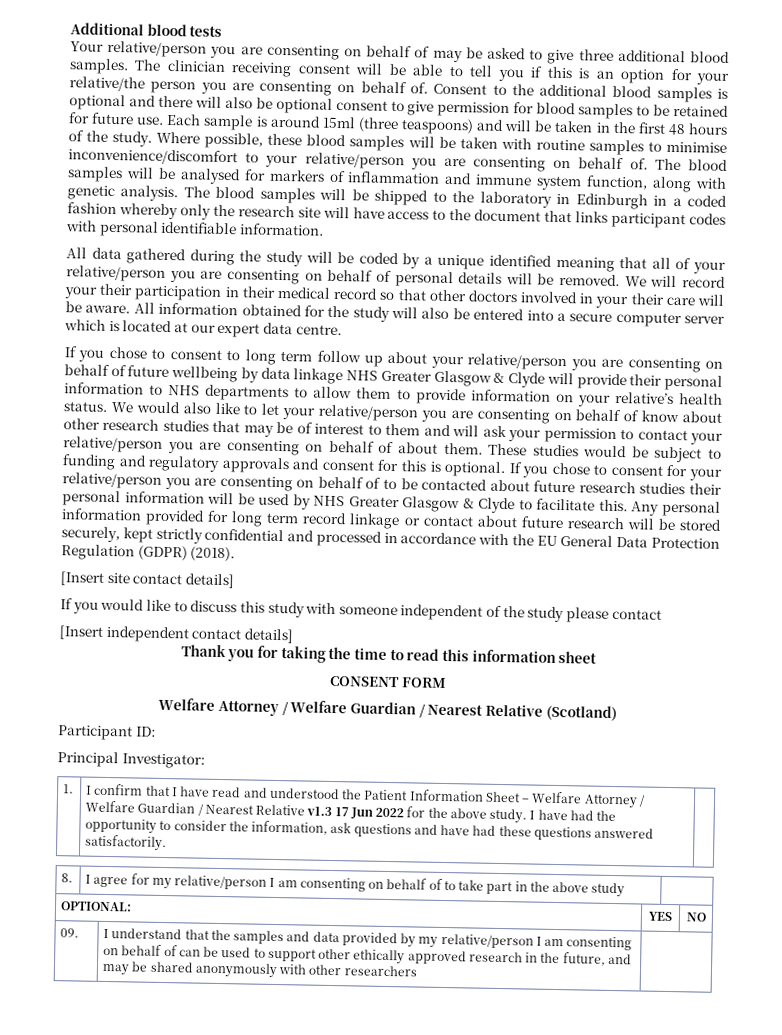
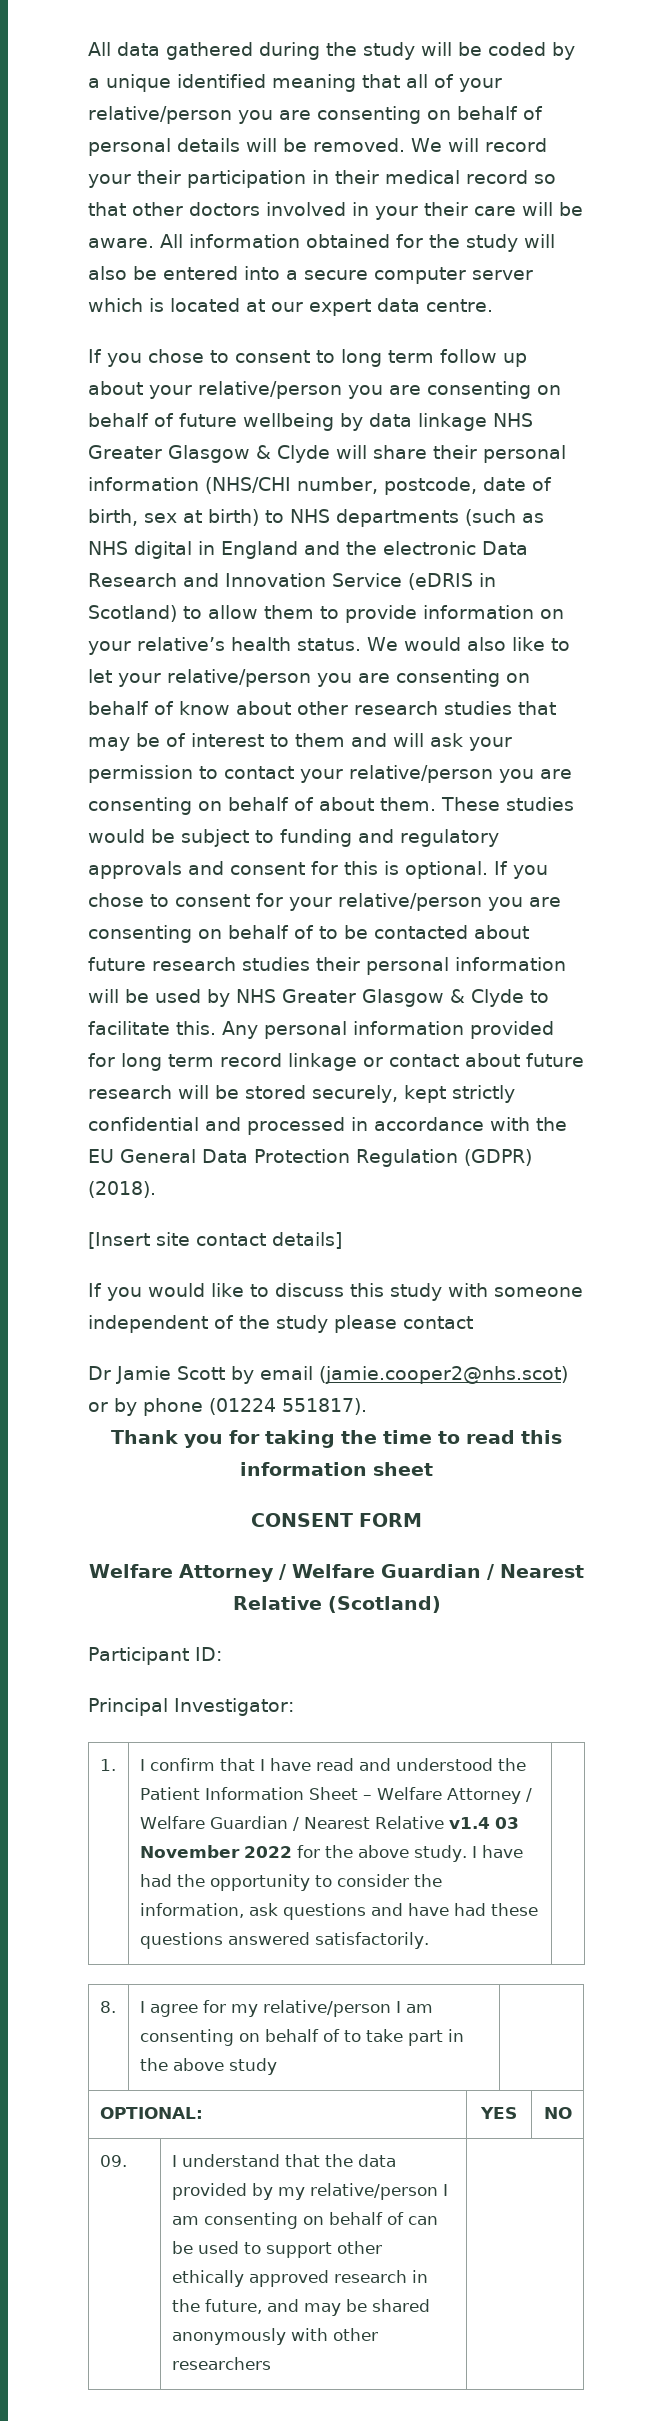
- Additional blood tests
- Your relative/person you are consenting on behalf of may be asked to give three additional blood samples. The clinician receiving consent will be able to tell you if this is an option for your relative/the person you are consenting on behalf of. Consent to the additional blood samples is optional and there will also be optional consent to give permission for blood samples to be retained for future use. Each sample is around 15ml (three teaspoons) and will be taken in the first 48 hours of the study. Where possible, these blood samples will be taken with routine samples to minimise inconvenience/discomfort to your relative/person you are consenting on behalf of. The blood samples will be analysed for markers of inflammation and immune system function, along with genetic analysis. The blood samples will be shipped to the laboratory in Edinburgh in a coded fashion whereby only the research site will have access to the document that links participant codes with personal identifiable information.
- If you chose to consent to long term follow up about your relative/person you are consenting on behalf of future wellbeing by data linkage NHS Greater Glasgow & Clyde will provide their personal information to NHS departments to allow them to provide information on your relative’s health status.
+ If you chose to consent to long term follow up about your relative/person you are consenting on behalf of future wellbeing by data linkage NHS Greater Glasgow & Clyde will share their personal information (NHS/CHI number, postcode, date of birth, sex at birth) to NHS departments (such as NHS digital in England and the electronic Data Research and Innovation Service (eDRIS in Scotland) to allow them to provide information on your relative’s health status.
- [Insert independent contact details]
+ Dr Jamie Scott by email (jamie.cooper2@nhs.scot) or by phone (01224 551817).
- I confirm that I have read and understood the Patient Information Sheet – Welfare Attorney / Welfare Guardian / Nearest Relative v1.3 17 Jun 2022 for the above study.
+ I confirm that I have read and understood the Patient Information Sheet – Welfare Attorney / Welfare Guardian / Nearest Relative v1.4 03 November 2022 for the above study.
- 09. | I understand that the samples and data provided by my relative/person I am consenting on behalf of can be used to support other ethically approved research in the future, and may be shared anonymously with other researchers |
+ 09. | I understand that the data provided by my relative/person I am consenting on behalf of can be used to support other ethically approved research in the future, and may be shared anonymously with other researchers |

